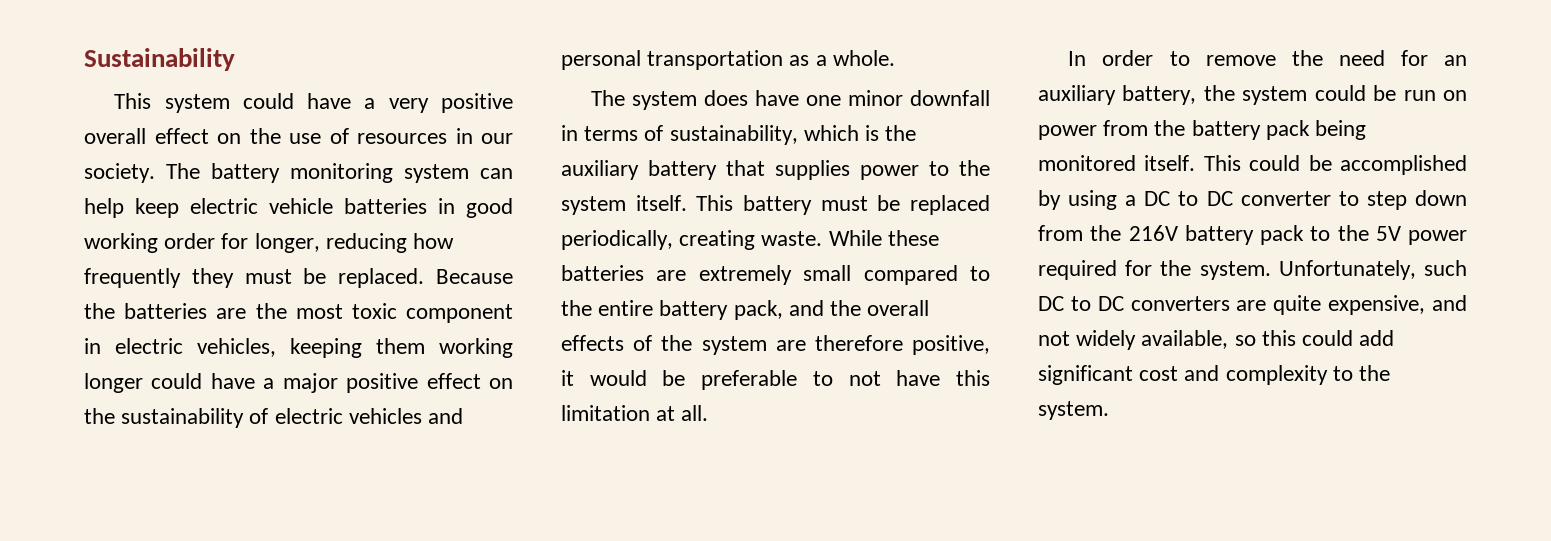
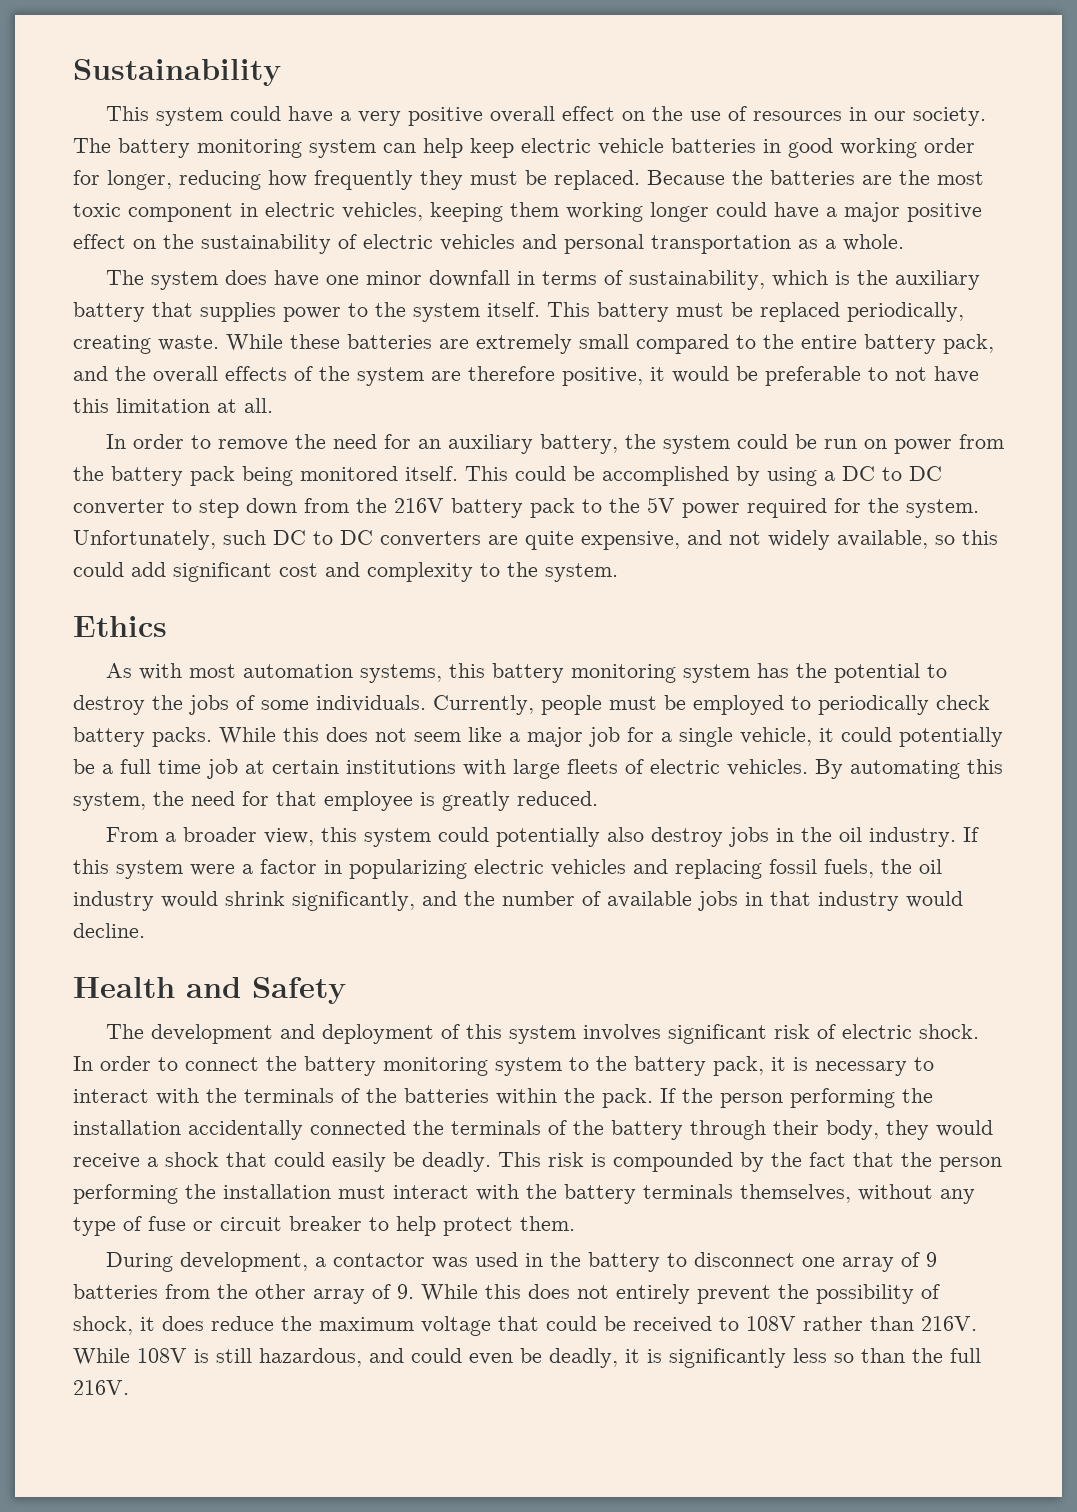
+ Ethics
+ As with most automation systems, this battery monitoring system has the potential to destroy the jobs of some individuals. Currently, people must be employed to periodically check battery packs. While this does not seem like a major job for a single vehicle, it could potentially be a full time job at certain institutions with large fleets of electric vehicles. By automating this system, the need for that employee is greatly reduced.
+ From a broader view, this system could potentially also destroy jobs in the oil industry. If this system were a factor in popularizing electric vehicles and replacing fossil fuels, the oil industry would shrink significantly, and the number of available jobs in that industry would decline.
+ Health and Safety
+ The development and deployment of this system involves significant risk of electric shock. In order to connect the battery monitoring system to the battery pack, it is necessary to interact with the terminals of the batteries within the pack. If the person performing the installation accidentally connected the terminals of the battery through their body, they would receive a shock that could easily be deadly. This risk is compounded by the fact that the person performing the installation must interact with the battery terminals themselves, without any type of fuse or circuit breaker to help protect them.
+ During development, a contactor was used in the battery to disconnect one array of 9 batteries from the other array of 9. While this does not entirely prevent the possibility of shock, it does reduce the maximum voltage that could be received to 108V rather than 216V. While 108V is still hazardous, and could even be deadly, it is significantly less so than the full 216V.

